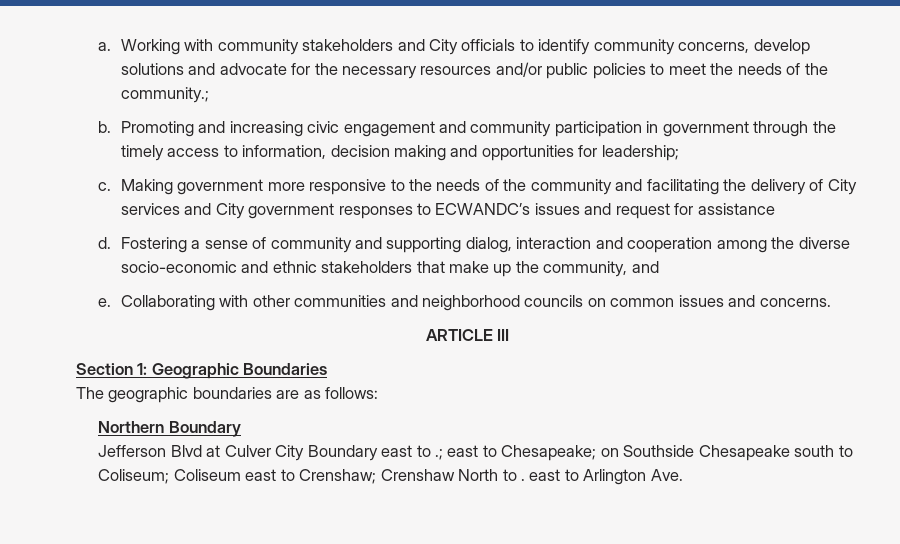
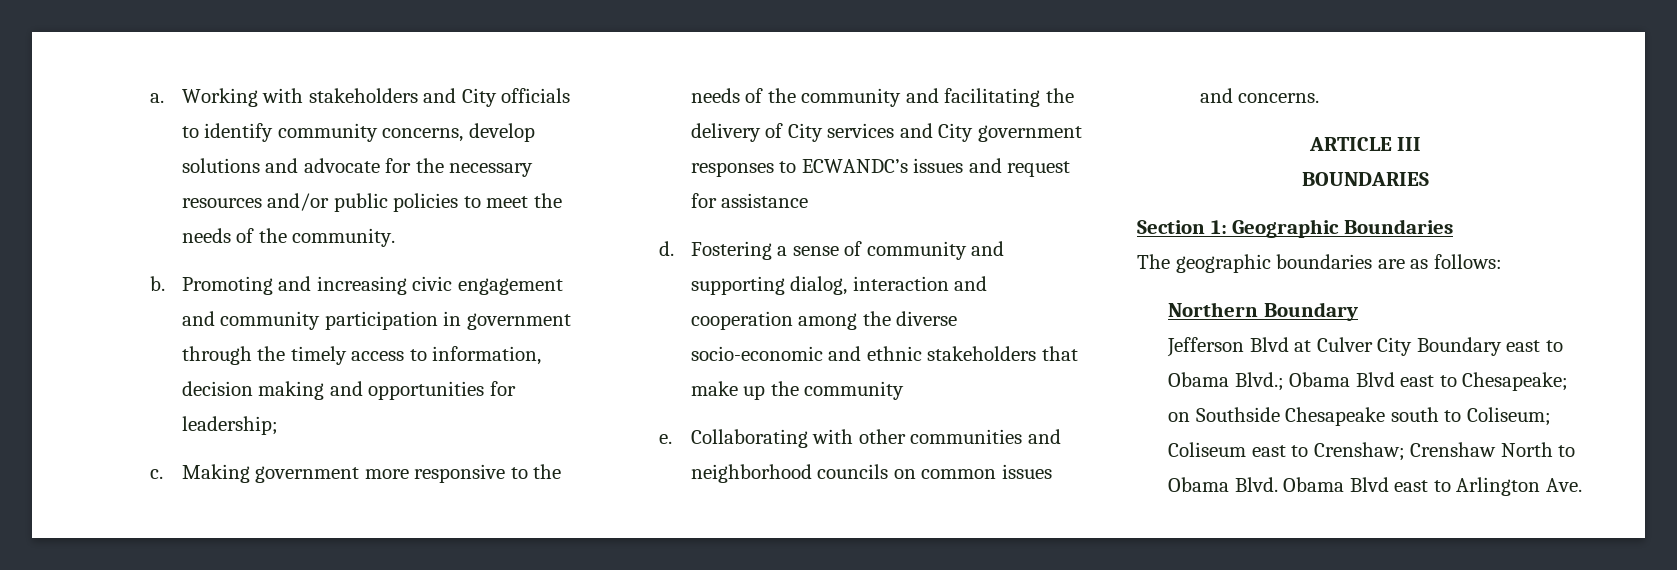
- Working with community stakeholders and City officials to identify community concerns, develop solutions and advocate for the necessary resources and/or public policies to meet the needs of the community.;
+ Working with stakeholders and City officials to identify community concerns, develop solutions and advocate for the necessary resources and/or public policies to meet the needs of the community.
- Fostering a sense of community and supporting dialog, interaction and cooperation among the diverse socio-economic and ethnic stakeholders that make up the community, and
+ Fostering a sense of community and supporting dialog, interaction and cooperation among the diverse socio-economic and ethnic stakeholders that make up the community
+ BOUNDARIES
- Jefferson Blvd at Culver City Boundary east to .; east to Chesapeake; on Southside Chesapeake south to Coliseum; Coliseum east to Crenshaw; Crenshaw North to . east to Arlington Ave.
+ Jefferson Blvd at Culver City Boundary east to Obama Blvd.; Obama Blvd east to Chesapeake; on Southside Chesapeake south to Coliseum; Coliseum east to Crenshaw; Crenshaw North to Obama Blvd. Obama Blvd east to Arlington Ave.

